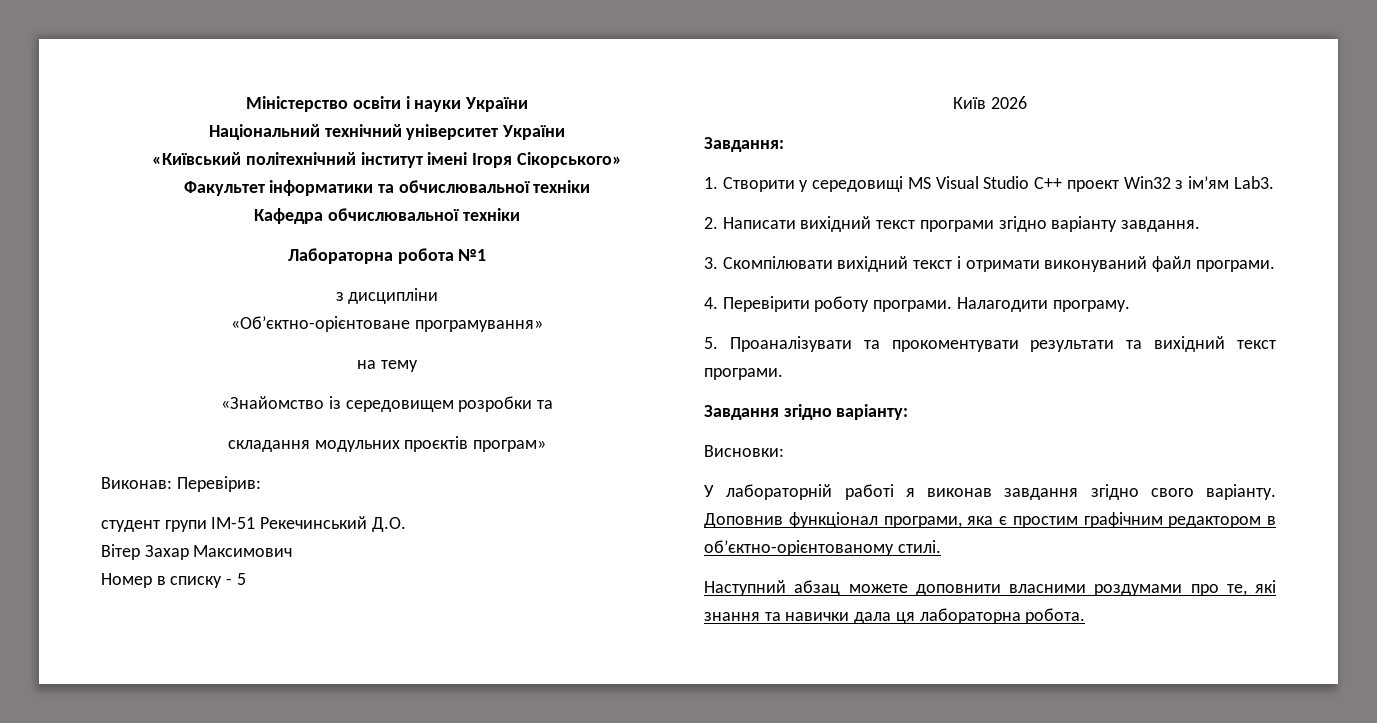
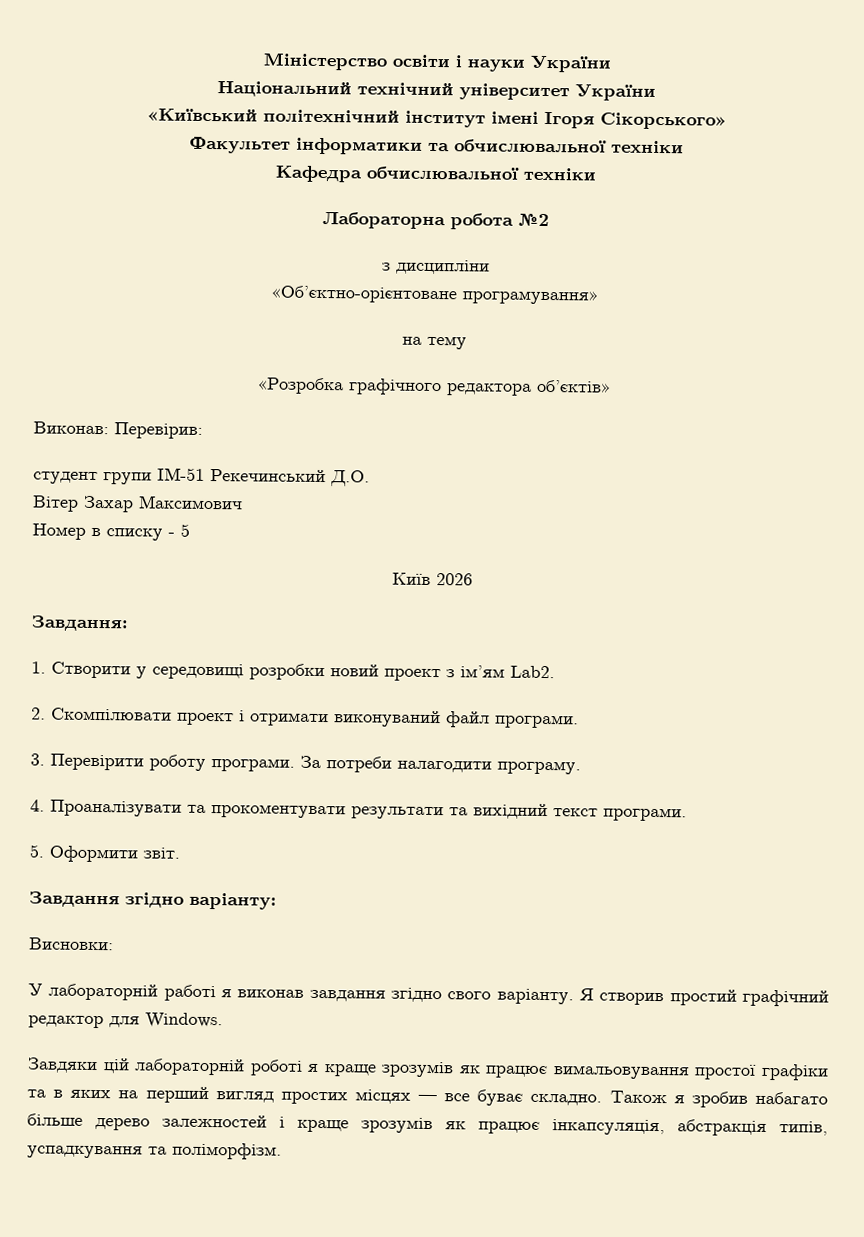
- Лабораторна робота №1
+ Лабораторна робота №2
- «Знайомство із середовищем розробки та
- складання модульних проєктів програм»
+ «Розробка графічного редактора об’єктів»
- 1. Створити у середовищі MS Visual Studio C++ проект Win32 з ім’ям Lab3.
+ 1. Створити у середовищі розробки новий проект з ім’ям Lab2.
- 2. Написати вихідний текст програми згідно варіанту завдання.
- 3. Скомпілювати вихідний текст і отримати виконуваний файл програми.
+ 2. Скомпілювати проект і отримати виконуваний файл програми.
- 4. Перевірити роботу програми.
+ 3. Перевірити роботу програми.
- Налагодити програму.
+ За потреби налагодити програму.
- 5. Проаналізувати та прокоментувати результати та вихідний текст програми.
+ 4. Проаналізувати та прокоментувати результати та вихідний текст програми.
+ 5. Оформити звіт.
- Доповнив функціонал програми, яка є простим графічним редактором в об’єктно-орієнтованому стилі.
- Наступний абзац можете доповнити власними роздумами про те, які знання та навички дала ця лабораторна робота.
+ Я створив простий графічний редактор для Windows.
+ Завдяки цій лабораторній роботі я краще зрозумів як працює вимальовування простої графіки та в яких на перший вигляд простих місцях — все буває складно. Також я зробив набагато більше дерево залежностей і краще зрозумів як працює інкапсуляція, абстракція типів, успадкування та поліморфізм.

